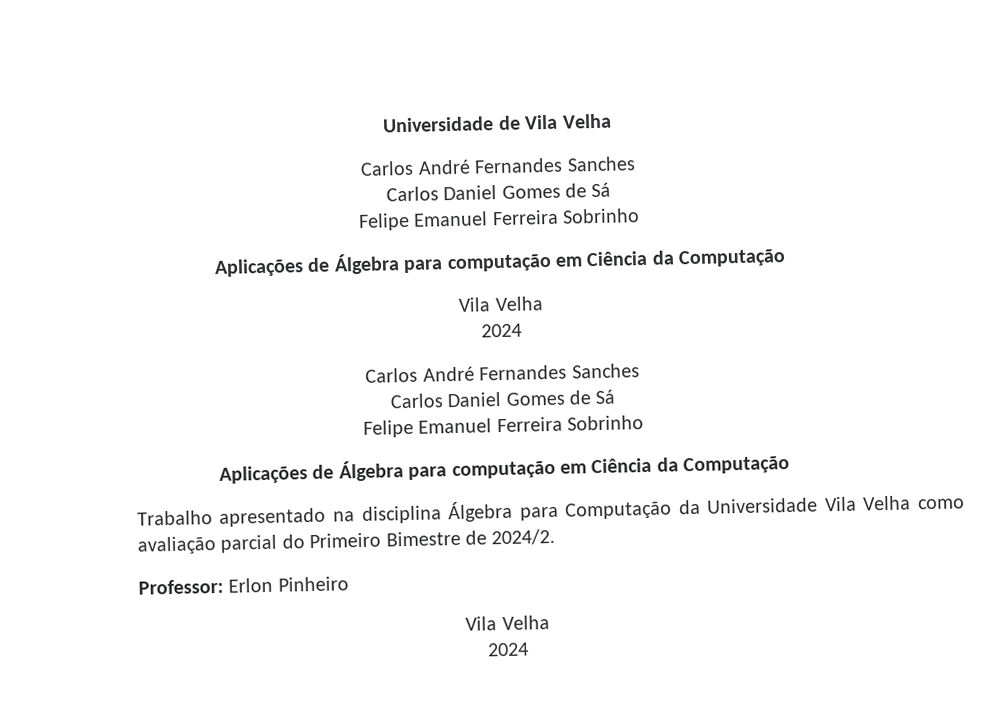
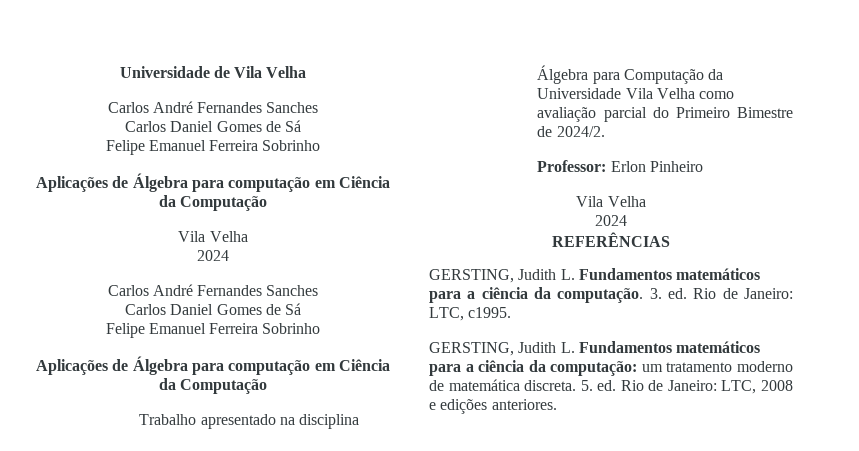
+ REFERÊNCIAS
+ GERSTING, Judith L. Fundamentos matemáticos para a ciência da computação. 3. ed. Rio de Janeiro: LTC, c1995.
+ GERSTING, Judith L. Fundamentos matemáticos para a ciência da computação: um tratamento moderno de matemática discreta. 5. ed. Rio de Janeiro: LTC, 2008 e edições anteriores.

